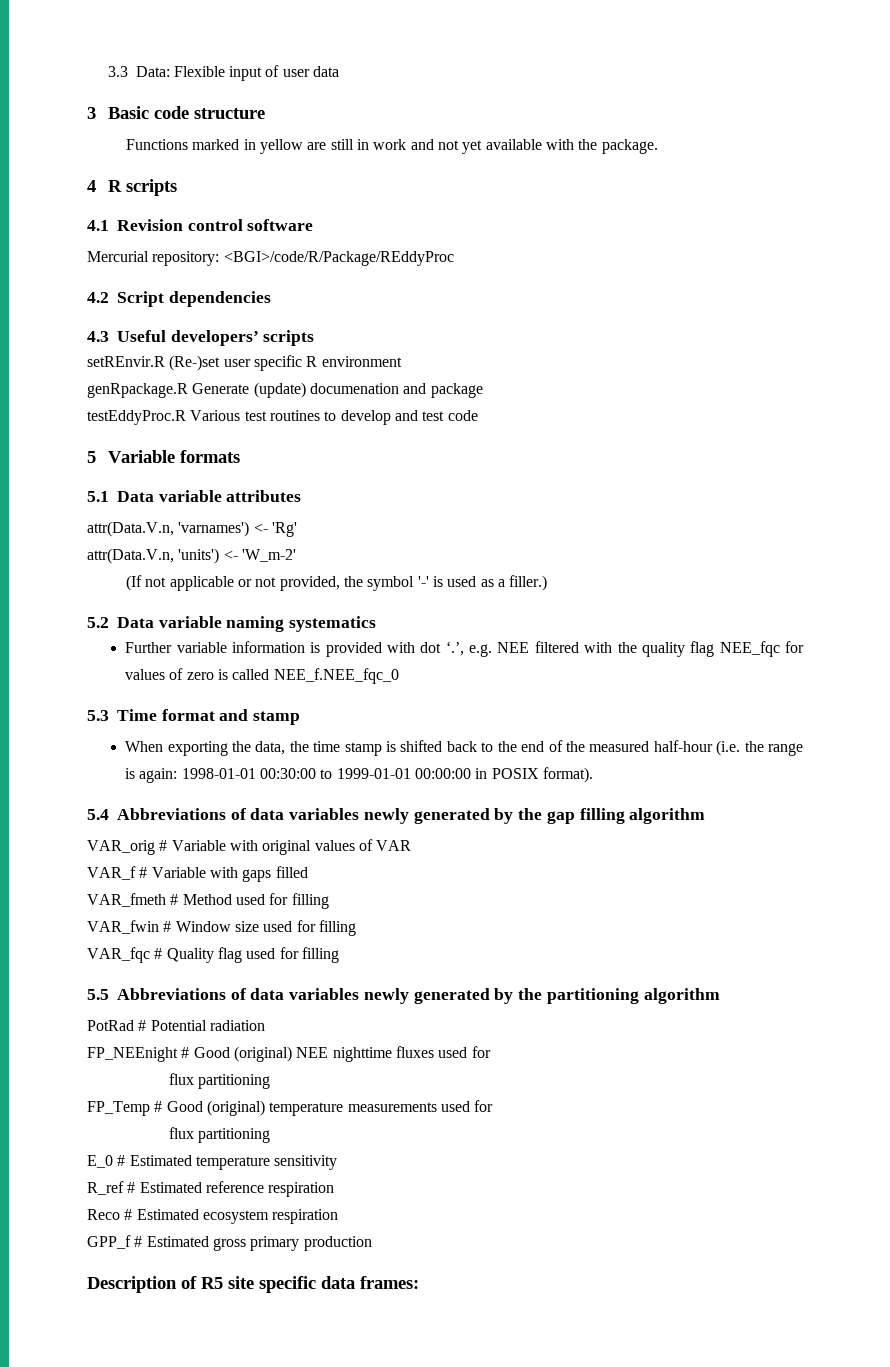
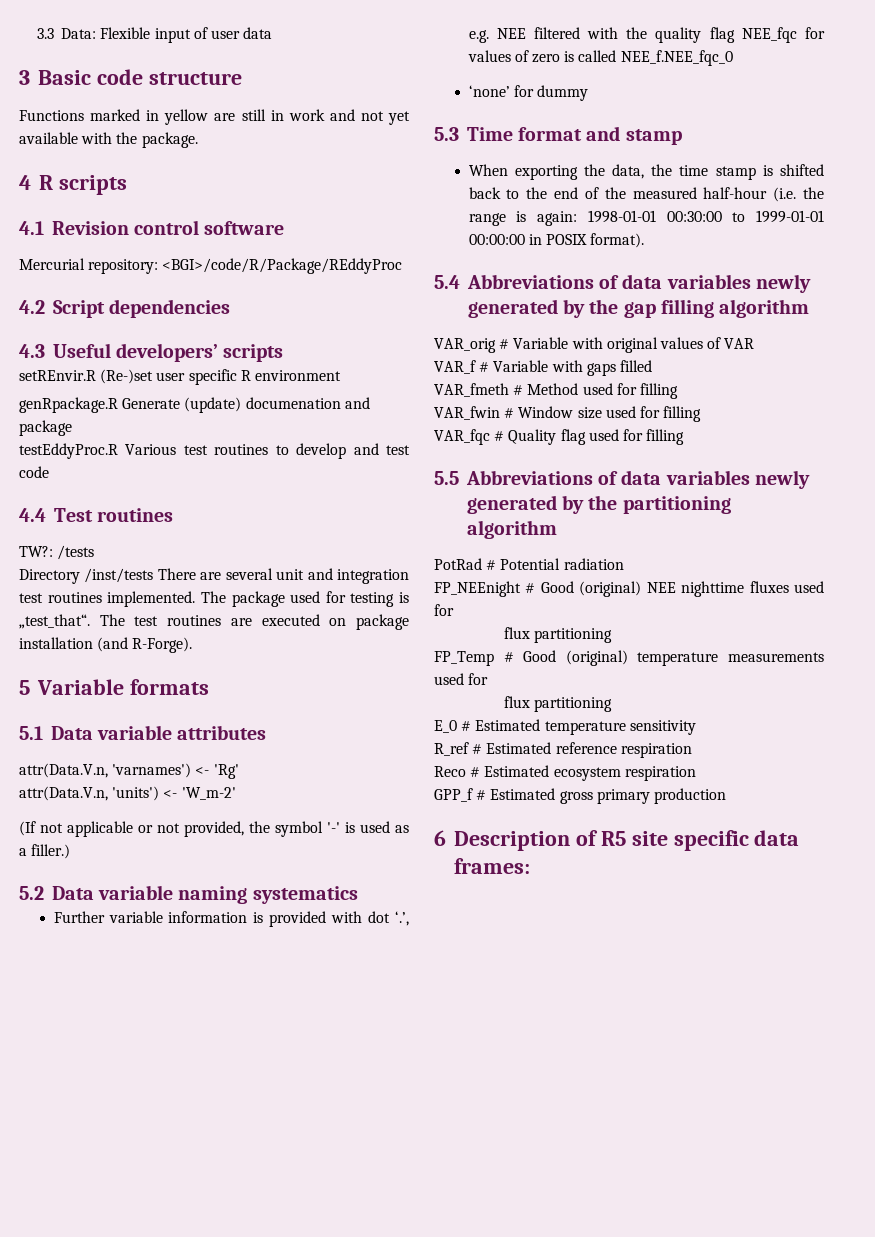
+ 4.4 Test routines
+ TW?: /tests
+ Directory /inst/tests There are several unit and integration test routines implemented. The package used for testing is „test_that“. The test routines are executed on package installation (and R-Forge).
+ ‘none’ for dummy
- Description of R5 site specific data frames:
+ 6 Description of R5 site specific data frames:

